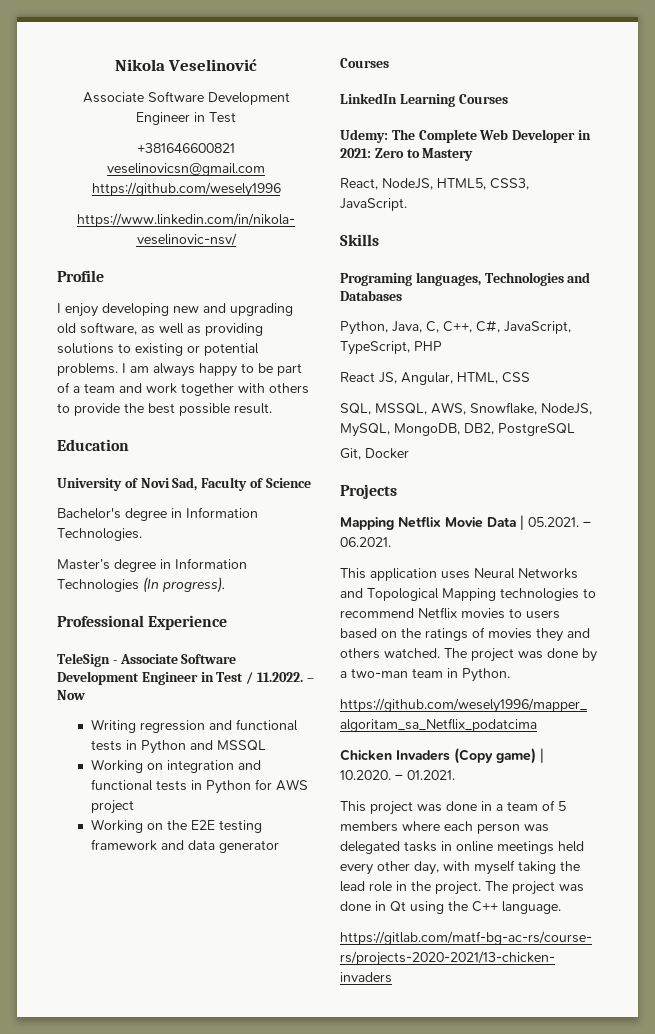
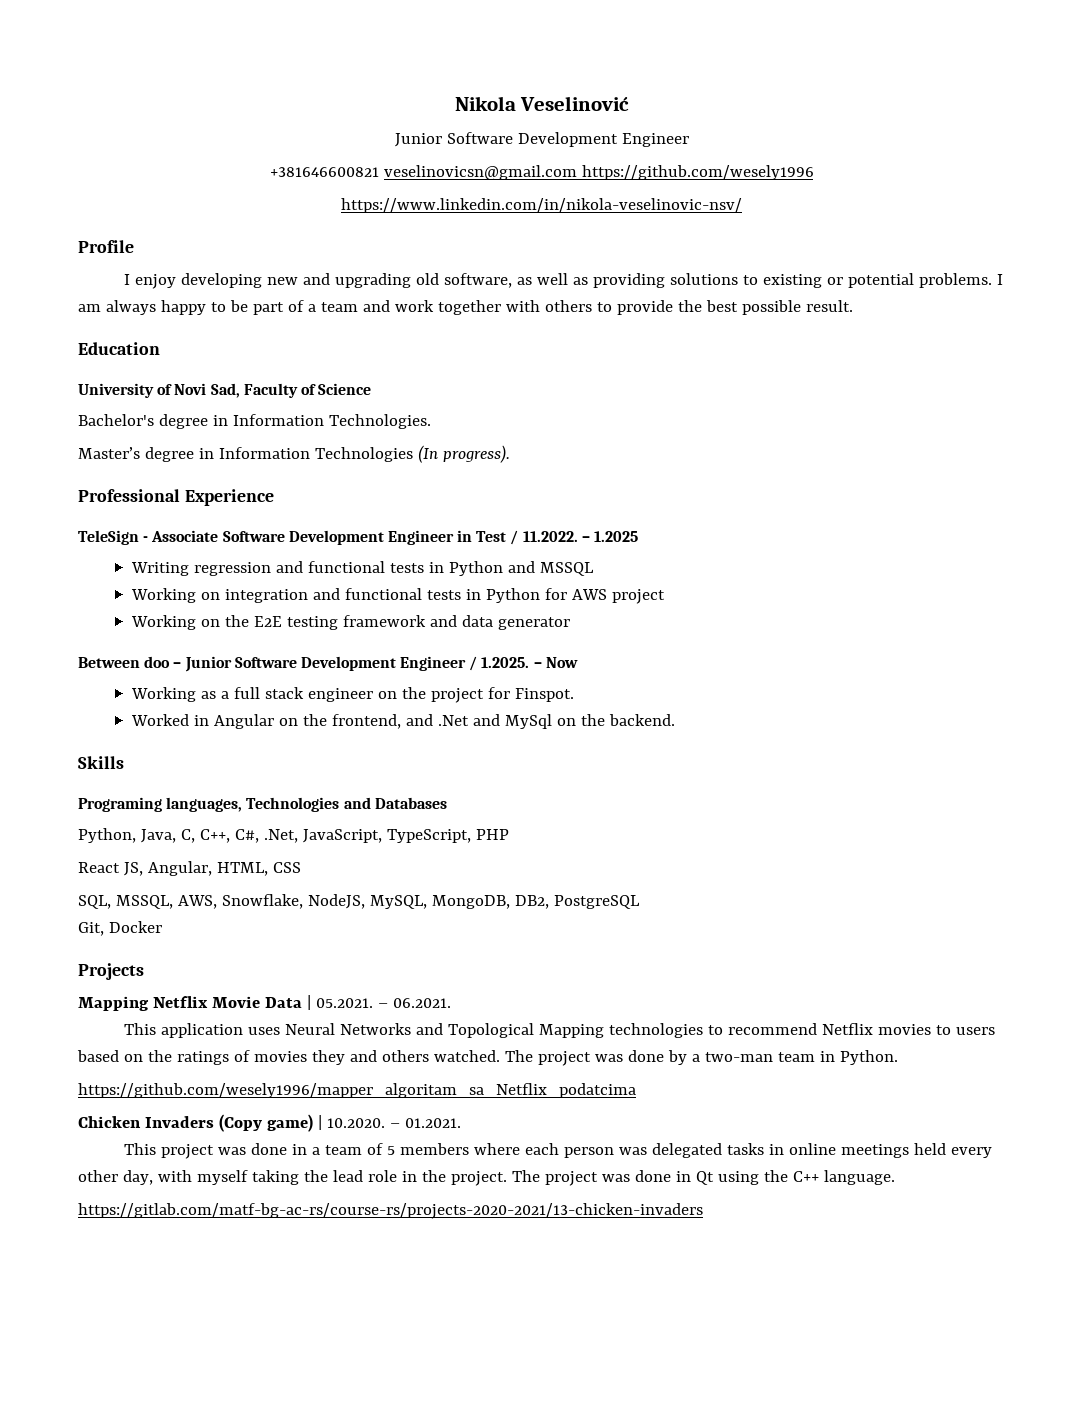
  Nikola Veselinović
- Associate Software Development Engineer in Test
+ Junior Software Development Engineer
- TeleSign - Associate Software Development Engineer in Test / 11.2022. – Now
+ TeleSign - Associate Software Development Engineer in Test / 11.2022. – 1.2025
  Working on the E2E testing framework and data generator
- Courses
- LinkedIn Learning Courses
- Udemy: The Complete Web Developer in 2021: Zero to Mastery
- React, NodeJS, HTML5, CSS3, JavaScript.
+ Between doo – Junior Software Development Engineer / 1.2025. – Now
+ Working as a full stack engineer on the project for Finspot.
+ Worked in Angular on the frontend, and .Net and MySql on the backend.
- Python, Java, C, C++, C#, JavaScript, TypeScript, PHP
+ Python, Java, C, C++, C#, .Net, JavaScript, TypeScript, PHP

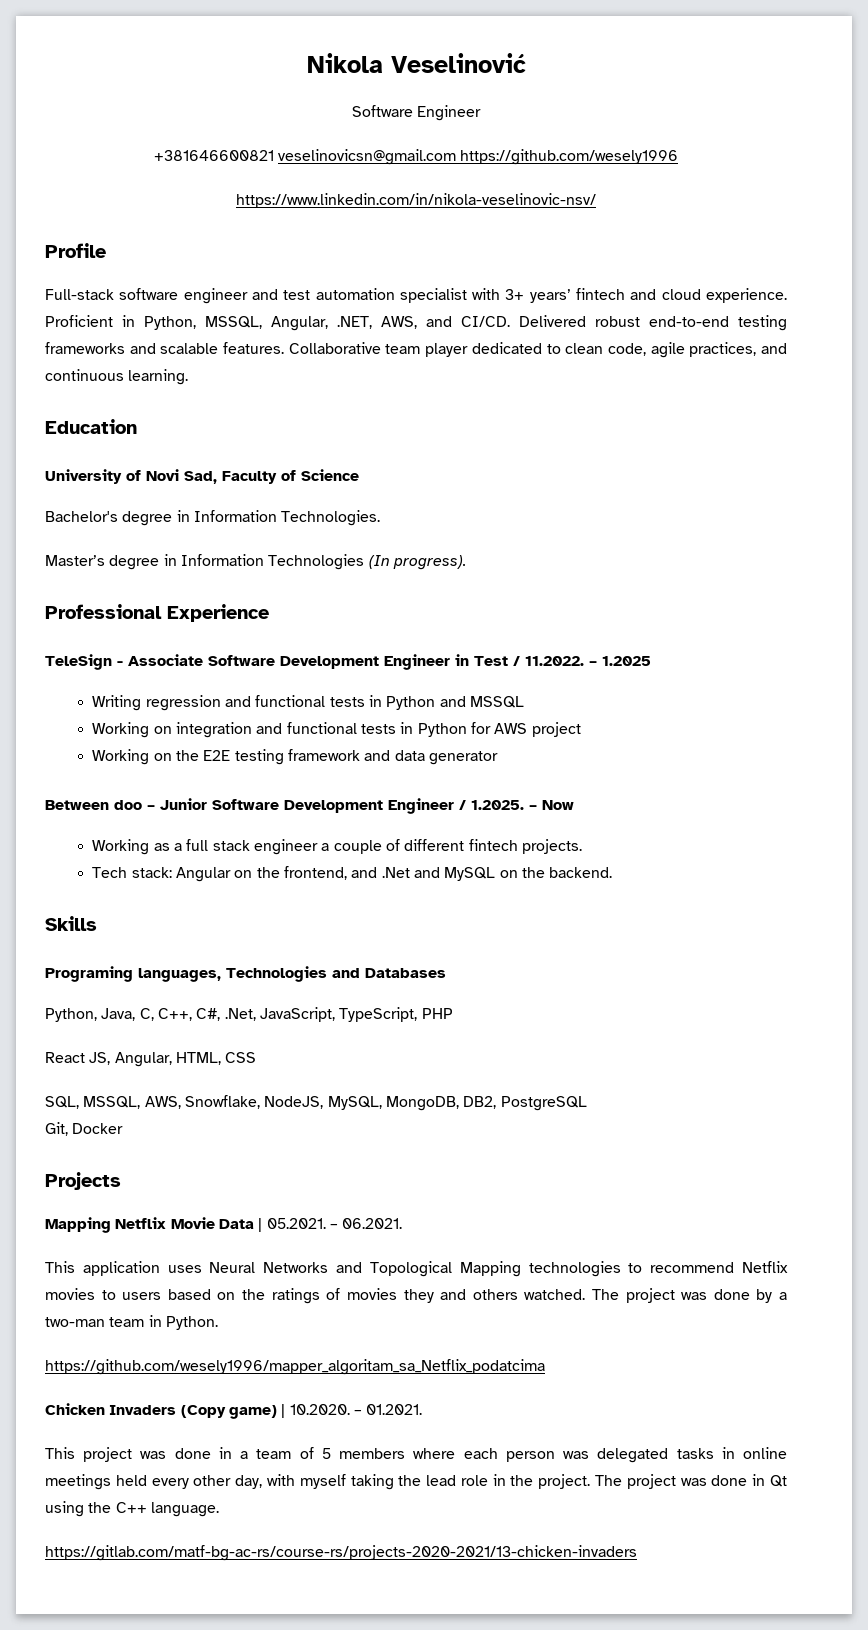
  Nikola Veselinović
- Junior Software Development Engineer
+ Software Engineer
- I enjoy developing new and upgrading old software, as well as providing solutions to existing or potential problems. I am always happy to be part of a team and work together with others to provide the best possible result.
+ Full-stack software engineer and test automation specialist with 3+ years’ fintech and cloud experience. Proficient in Python, MSSQL, Angular, .NET, AWS, and CI/CD. Delivered robust end-to-end testing frameworks and scalable features. Collaborative team player dedicated to clean code, agile practices, and continuous learning.
- Working as a full stack engineer on the project for Finspot.
- Worked in Angular on the frontend, and .Net and MySql on the backend.
+ Working as a full stack engineer a couple of different fintech projects.
+ Tech stack: Angular on the frontend, and .Net and MySQL on the backend.

